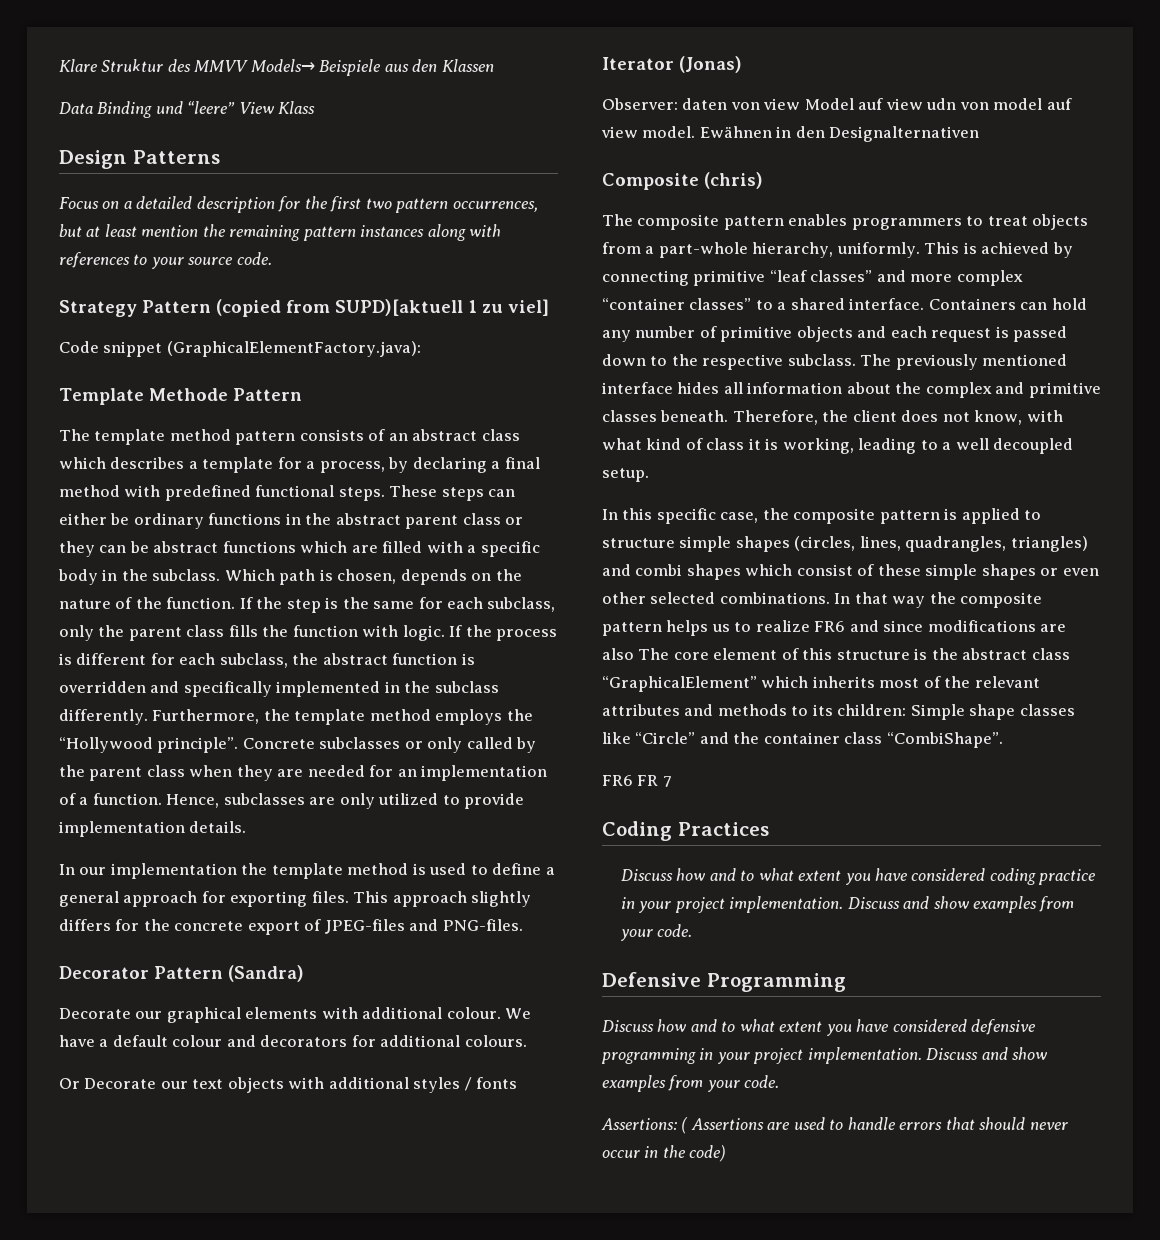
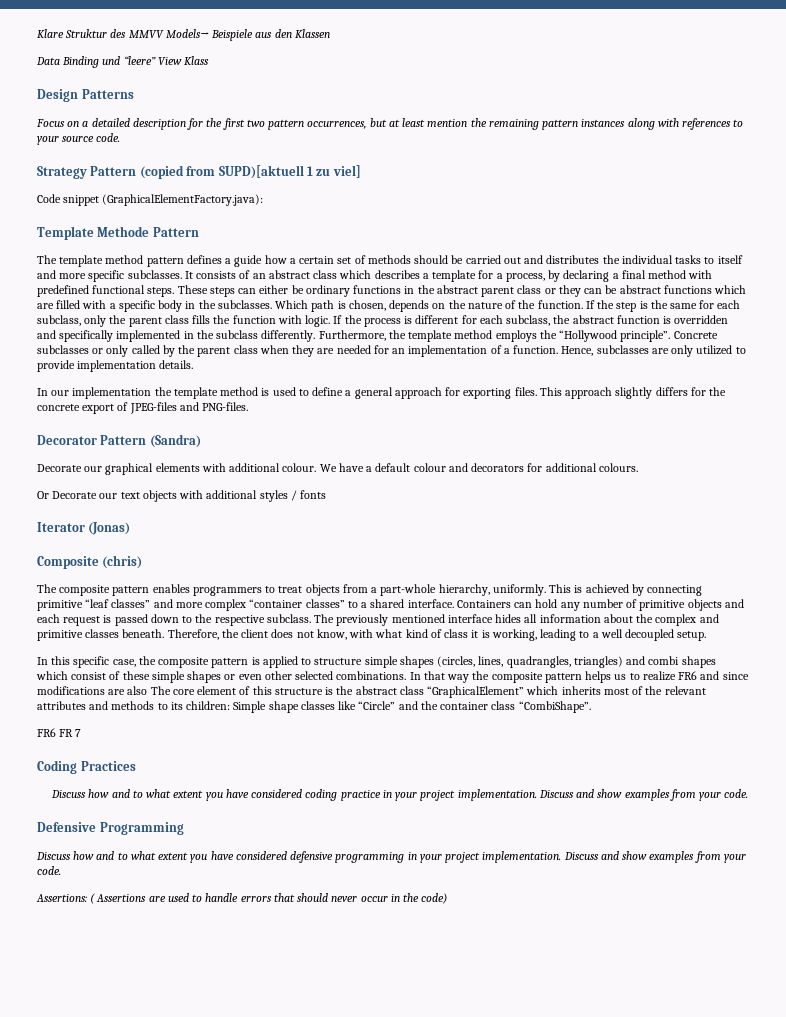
- The template method pattern consists of an abstract class which describes a template for a process, by declaring a final method with predefined functional steps.
+ The template method pattern defines a guide how a certain set of methods should be carried out and distributes the individual tasks to itself and more specific subclasses. It consists of an abstract class which describes a template for a process, by declaring a final method with predefined functional steps.
- These steps can either be ordinary functions in the abstract parent class or they can be abstract functions which are filled with a specific body in the subclass.
+ These steps can either be ordinary functions in the abstract parent class or they can be abstract functions which are filled with a specific body in the subclasses.
- Observer: daten von view Model auf view udn von model auf view model. Ewähnen in den Designalternativen

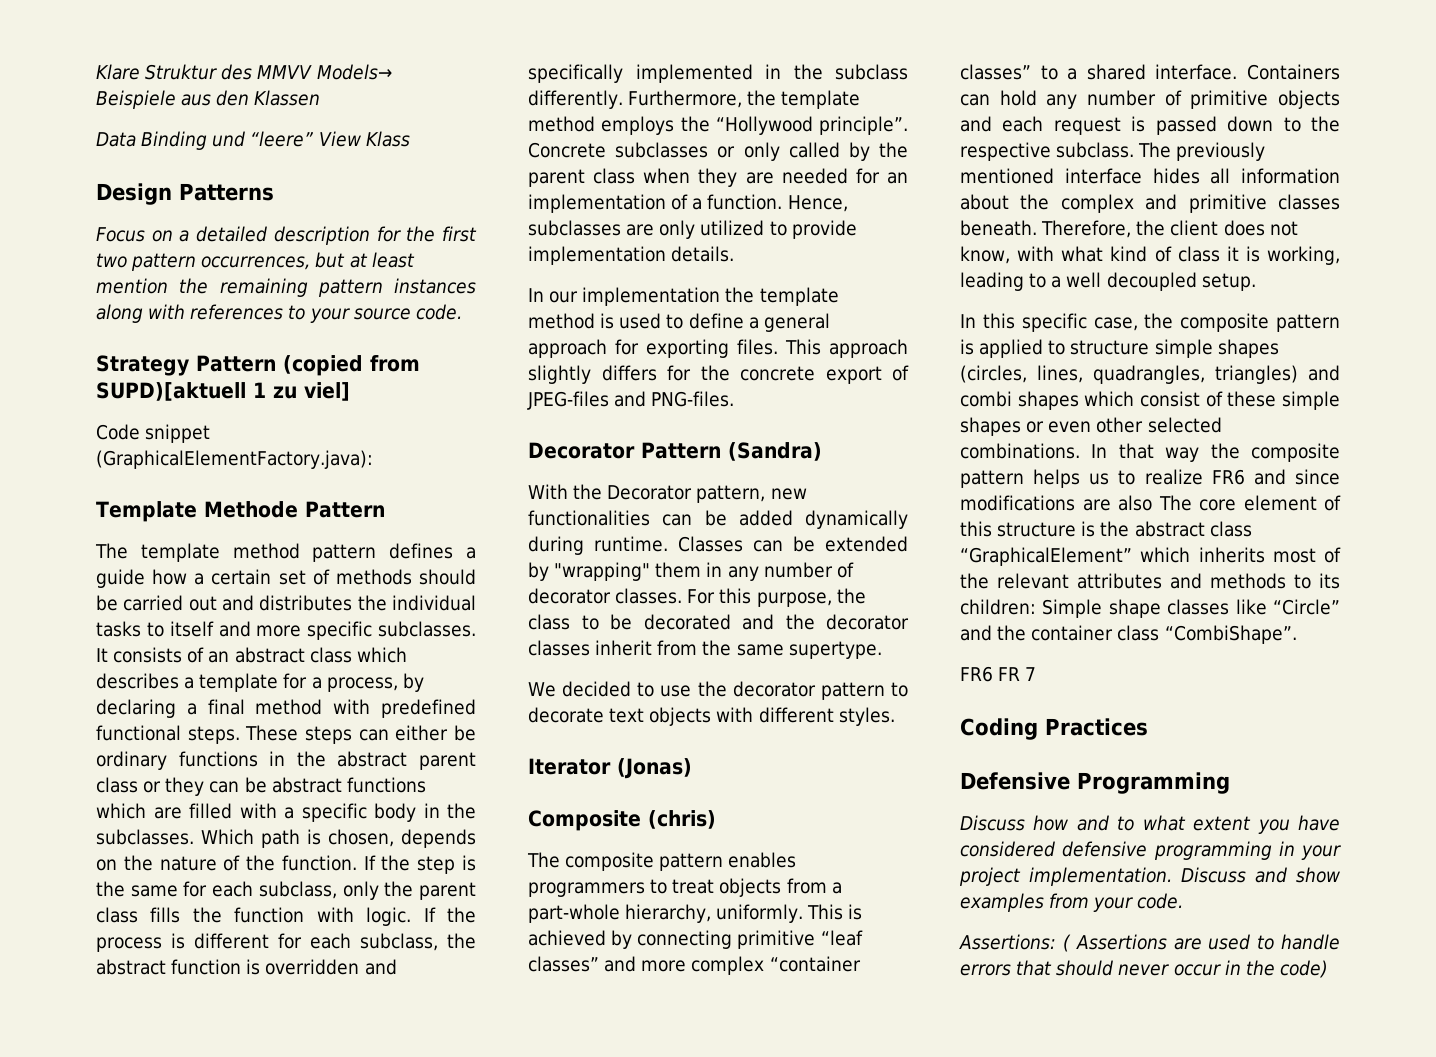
- Decorate our graphical elements with additional colour. We have a default colour and decorators for additional colours.
- Or Decorate our text objects with additional styles / fonts
+ With the Decorator pattern, new functionalities can be added dynamically during runtime. Classes can be extended by "wrapping" them in any number of decorator classes. For this purpose, the class to be decorated and the decorator classes inherit from the same supertype.
+ We decided to use the decorator pattern to decorate text objects with different styles.
- Discuss how and to what extent you have considered coding practice in your project implementation. Discuss and show examples from your code.

